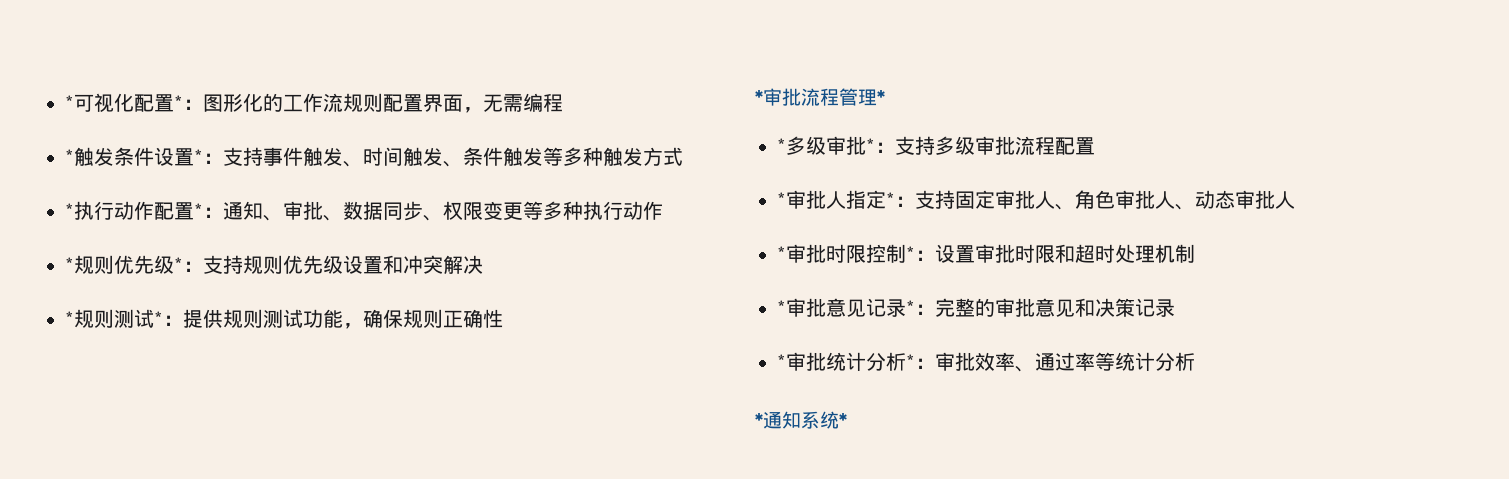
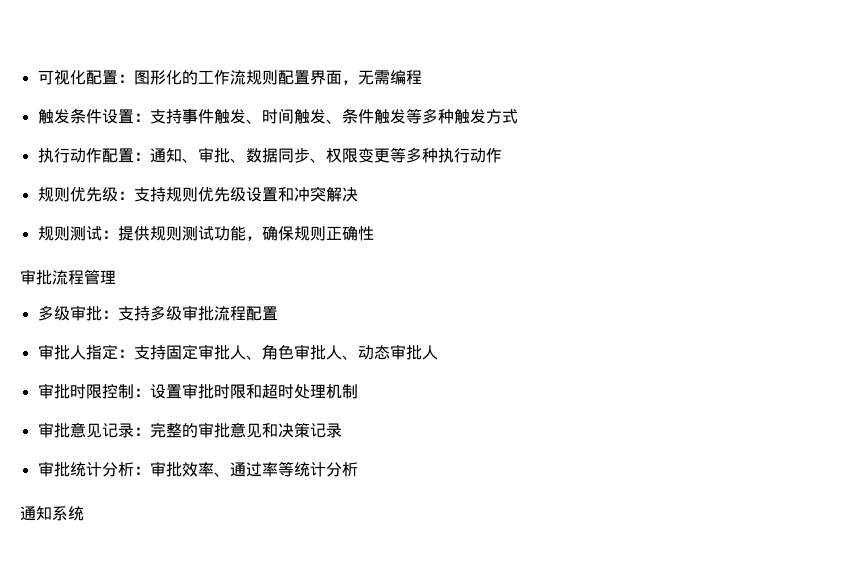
- *可视化配置*：图形化的工作流规则配置界面，无需编程
+ 可视化配置：图形化的工作流规则配置界面，无需编程
- *触发条件设置*：支持事件触发、时间触发、条件触发等多种触发方式
+ 触发条件设置：支持事件触发、时间触发、条件触发等多种触发方式
- *执行动作配置*：通知、审批、数据同步、权限变更等多种执行动作
+ 执行动作配置：通知、审批、数据同步、权限变更等多种执行动作
- *规则优先级*：支持规则优先级设置和冲突解决
+ 规则优先级：支持规则优先级设置和冲突解决
- *规则测试*：提供规则测试功能，确保规则正确性
+ 规则测试：提供规则测试功能，确保规则正确性
- *审批流程管理*
- *多级审批*：支持多级审批流程配置
+ 审批流程管理
+ 多级审批：支持多级审批流程配置
- *审批人指定*：支持固定审批人、角色审批人、动态审批人
+ 审批人指定：支持固定审批人、角色审批人、动态审批人
- *审批时限控制*：设置审批时限和超时处理机制
+ 审批时限控制：设置审批时限和超时处理机制
- *审批意见记录*：完整的审批意见和决策记录
+ 审批意见记录：完整的审批意见和决策记录
- *审批统计分析*：审批效率、通过率等统计分析
+ 审批统计分析：审批效率、通过率等统计分析
- *通知系统*
+ 通知系统

